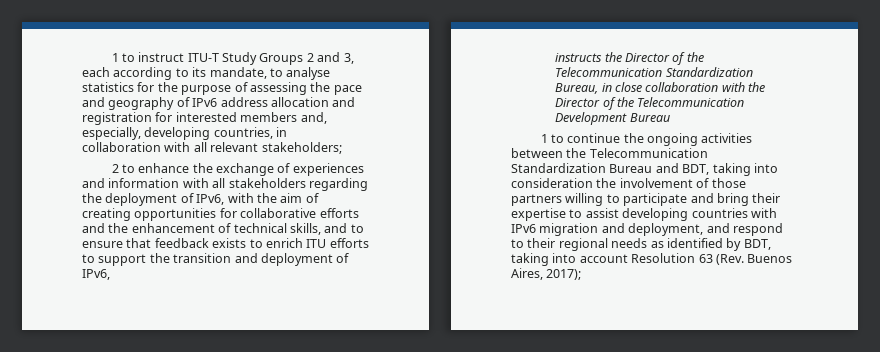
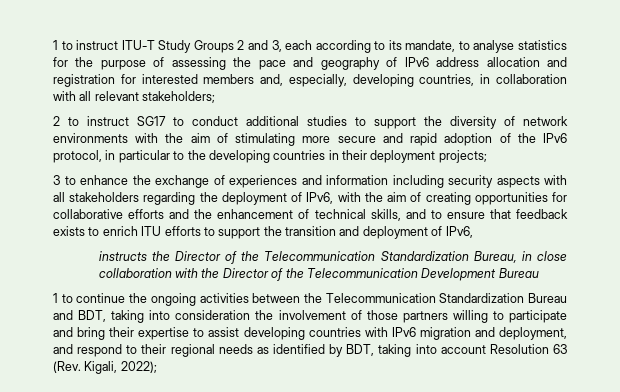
- 2 to enhance the exchange of experiences and information with all stakeholders regarding the deployment of IPv6, with the aim of creating opportunities for collaborative efforts and the enhancement of technical skills, and to ensure that feedback exists to enrich ITU efforts to support the transition and deployment of IPv6,
+ 2 to instruct SG17 to conduct additional studies to support the diversity of network environments with the aim of stimulating more secure and rapid adoption of the IPv6 protocol, in particular to the developing countries in their deployment projects;
+ 3 to enhance the exchange of experiences and information including security aspects with all stakeholders regarding the deployment of IPv6, with the aim of creating opportunities for collaborative efforts and the enhancement of technical skills, and to ensure that feedback exists to enrich ITU efforts to support the transition and deployment of IPv6,
- 1 to continue the ongoing activities between the Telecommunication Standardization Bureau and BDT, taking into consideration the involvement of those partners willing to participate and bring their expertise to assist developing countries with IPv6 migration and deployment, and respond to their regional needs as identified by BDT, taking into account Resolution 63 (Rev. Buenos Aires, 2017);
+ 1 to continue the ongoing activities between the Telecommunication Standardization Bureau and BDT, taking into consideration the involvement of those partners willing to participate and bring their expertise to assist developing countries with IPv6 migration and deployment, and respond to their regional needs as identified by BDT, taking into account Resolution 63 (Rev. Kigali, 2022);

